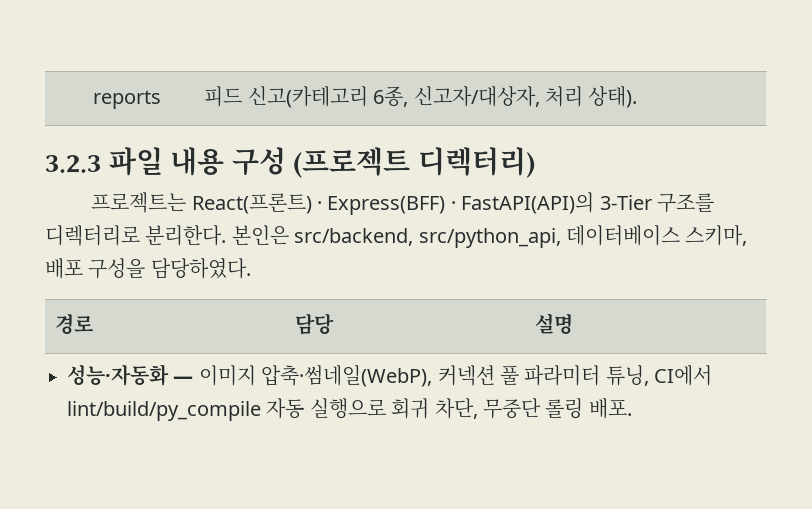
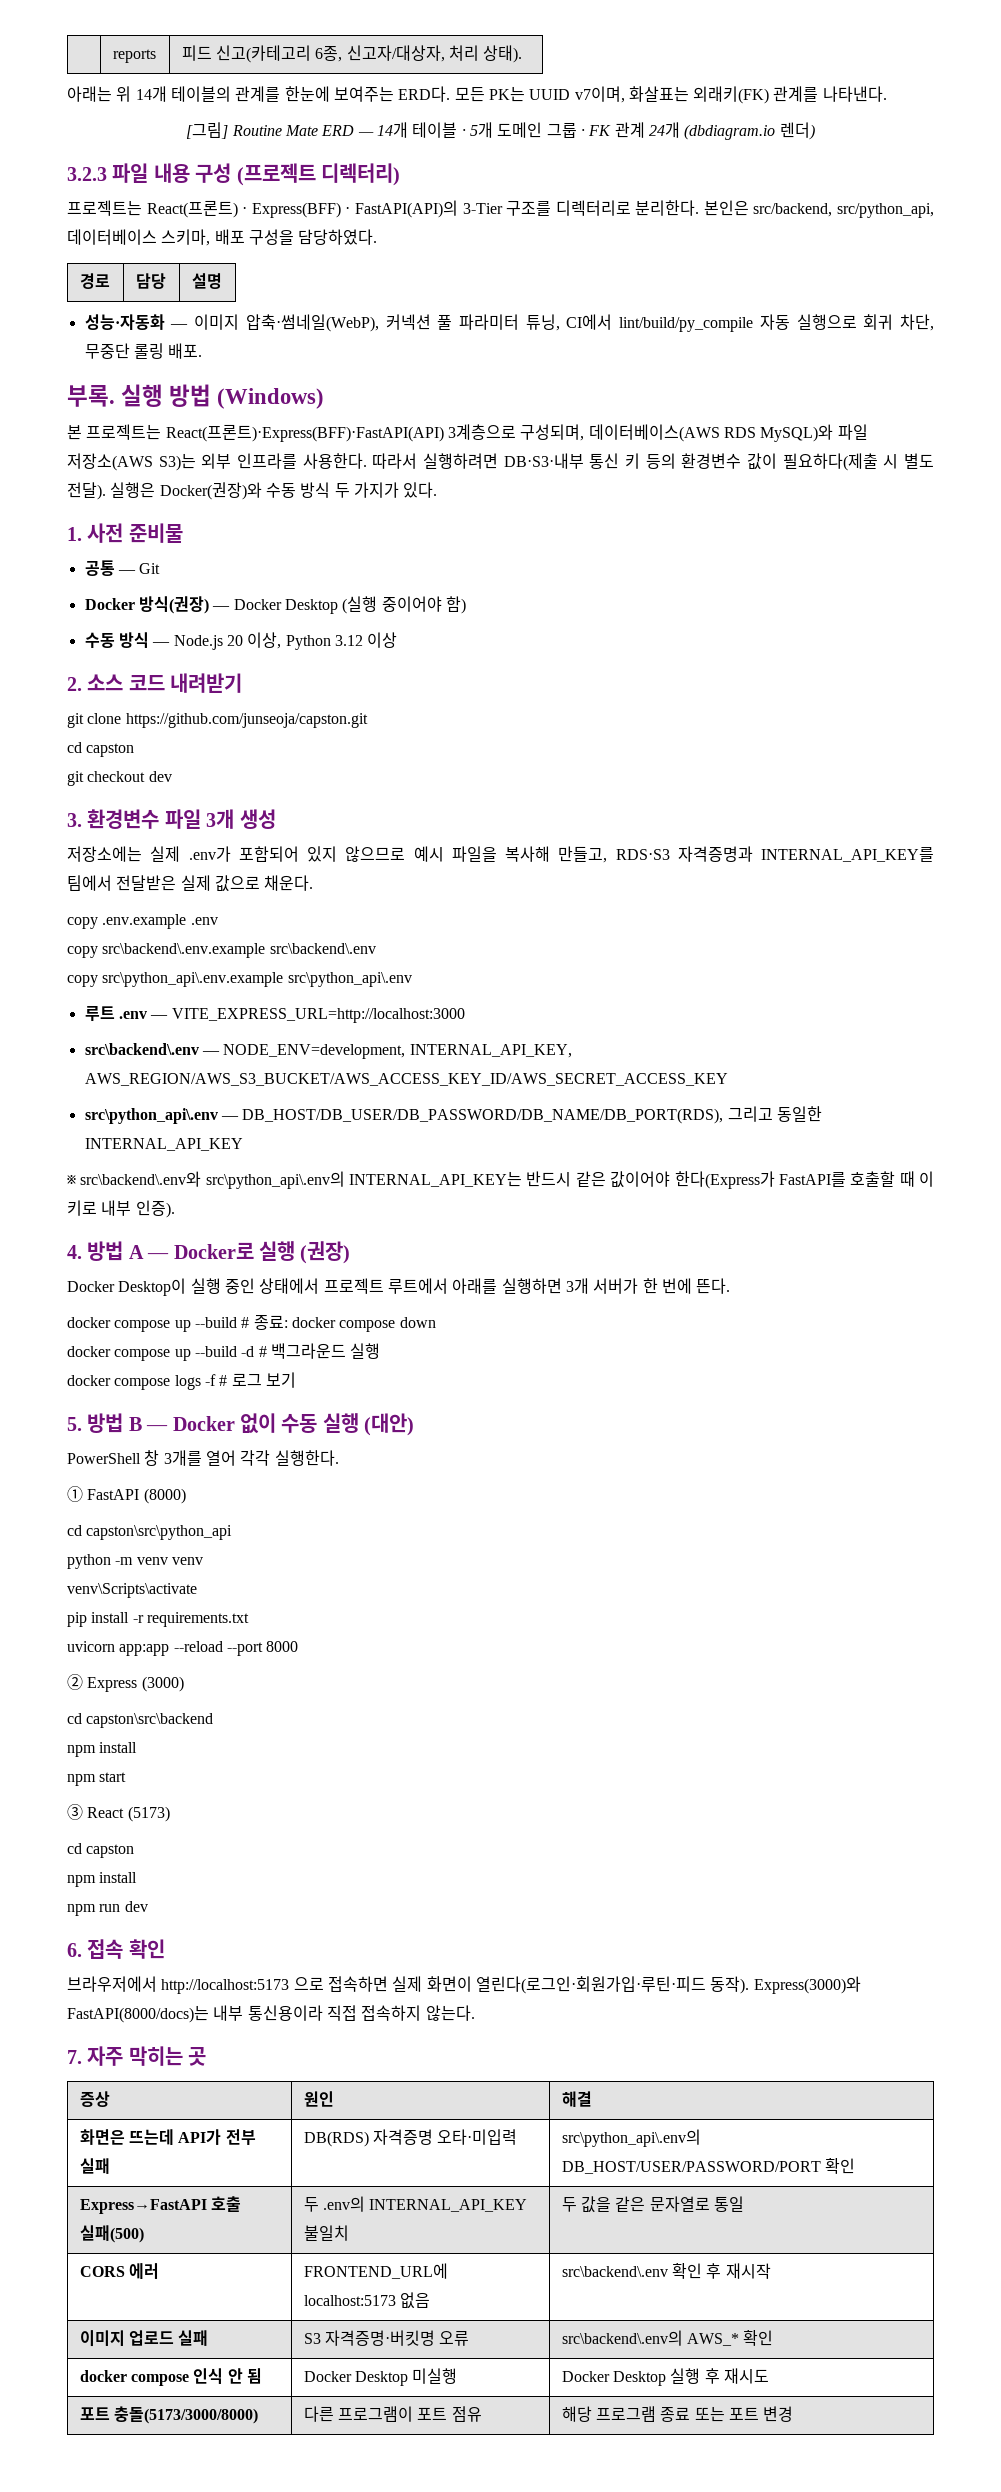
+ 아래는 위 14개 테이블의 관계를 한눈에 보여주는 ERD다. 모든 PK는 UUID v7이며, 화살표는 외래키(FK) 관계를 나타낸다.
+ [그림] Routine Mate ERD — 14개 테이블 · 5개 도메인 그룹 · FK 관계 24개 (dbdiagram.io 렌더)
+ 부록. 실행 방법 (Windows)
+ 본 프로젝트는 React(프론트)·Express(BFF)·FastAPI(API) 3계층으로 구성되며, 데이터베이스(AWS RDS MySQL)와 파일 저장소(AWS S3)는 외부 인프라를 사용한다. 따라서 실행하려면 DB·S3·내부 통신 키 등의 환경변수 값이 필요하다(제출 시 별도 전달). 실행은 Docker(권장)와 수동 방식 두 가지가 있다.
+ 1. 사전 준비물
+ 공통 — Git
+ Docker 방식(권장) — Docker Desktop (실행 중이어야 함)
+ 수동 방식 — Node.js 20 이상, Python 3.12 이상
+ 2. 소스 코드 내려받기
+ git clone https://github.com/junseoja/capston.git
+ cd capston
+ git checkout dev
+ 3. 환경변수 파일 3개 생성
+ 저장소에는 실제 .env가 포함되어 있지 않으므로 예시 파일을 복사해 만들고, RDS·S3 자격증명과 INTERNAL_API_KEY를 팀에서 전달받은 실제 값으로 채운다.
+ copy .env.example .env
+ copy src\backend\.env.example src\backend\.env
+ copy src\python_api\.env.example src\python_api\.env
+ 루트 .env — VITE_EXPRESS_URL=http://localhost:3000
+ src\backend\.env — NODE_ENV=development, INTERNAL_API_KEY, AWS_REGION/AWS_S3_BUCKET/AWS_ACCESS_KEY_ID/AWS_SECRET_ACCESS_KEY
+ src\python_api\.env — DB_HOST/DB_USER/DB_PASSWORD/DB_NAME/DB_PORT(RDS), 그리고 동일한 INTERNAL_API_KEY
+ ※ src\backend\.env와 src\python_api\.env의 INTERNAL_API_KEY는 반드시 같은 값이어야 한다(Express가 FastAPI를 호출할 때 이 키로 내부 인증).
+ 4. 방법 A — Docker로 실행 (권장)
+ Docker Desktop이 실행 중인 상태에서 프로젝트 루트에서 아래를 실행하면 3개 서버가 한 번에 뜬다.
+ docker compose up --build # 종료: docker compose down
+ docker compose up --build -d # 백그라운드 실행
+ docker compose logs -f # 로그 보기
+ 5. 방법 B — Docker 없이 수동 실행 (대안)
+ PowerShell 창 3개를 열어 각각 실행한다.
+ ① FastAPI (8000)
+ cd capston\src\python_api
+ python -m venv venv
+ venv\Scripts\activate
+ pip install -r requirements.txt
+ uvicorn app:app --reload --port 8000
+ ② Express (3000)
+ cd capston\src\backend
+ npm install
+ npm start
+ ③ React (5173)
+ cd capston
+ npm install
+ npm run dev
+ 6. 접속 확인
+ 브라우저에서 http://localhost:5173 으로 접속하면 실제 화면이 열린다(로그인·회원가입·루틴·피드 동작). Express(3000)와 FastAPI(8000/docs)는 내부 통신용이라 직접 접속하지 않는다.
+ 7. 자주 막히는 곳
+ 증상 | 원인 | 해결
+ 화면은 뜨는데 API가 전부 실패 | DB(RDS) 자격증명 오타·미입력 | src\python_api\.env의 DB_HOST/USER/PASSWORD/PORT 확인
+ Express→FastAPI 호출 실패(500) | 두 .env의 INTERNAL_API_KEY 불일치 | 두 값을 같은 문자열로 통일
+ CORS 에러 | FRONTEND_URL에 localhost:5173 없음 | src\backend\.env 확인 후 재시작
+ 이미지 업로드 실패 | S3 자격증명·버킷명 오류 | src\backend\.env의 AWS_* 확인
+ docker compose 인식 안 됨 | Docker Desktop 미실행 | Docker Desktop 실행 후 재시도
+ 포트 충돌(5173/3000/8000) | 다른 프로그램이 포트 점유 | 해당 프로그램 종료 또는 포트 변경

